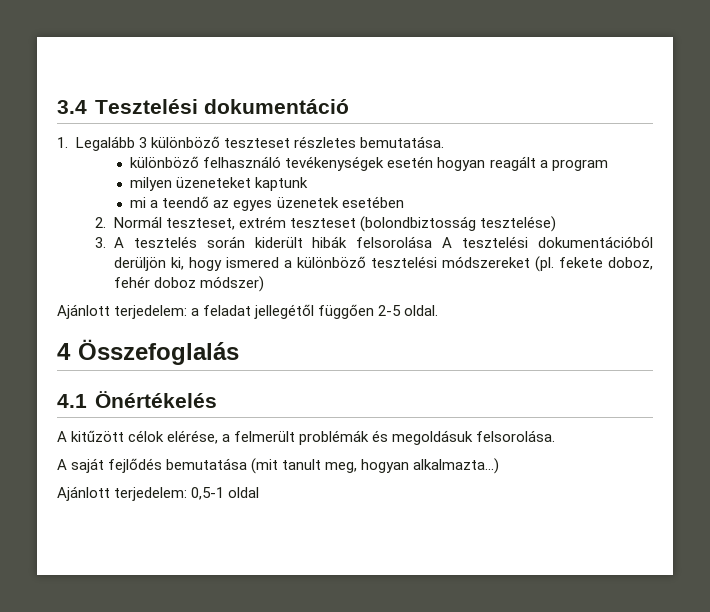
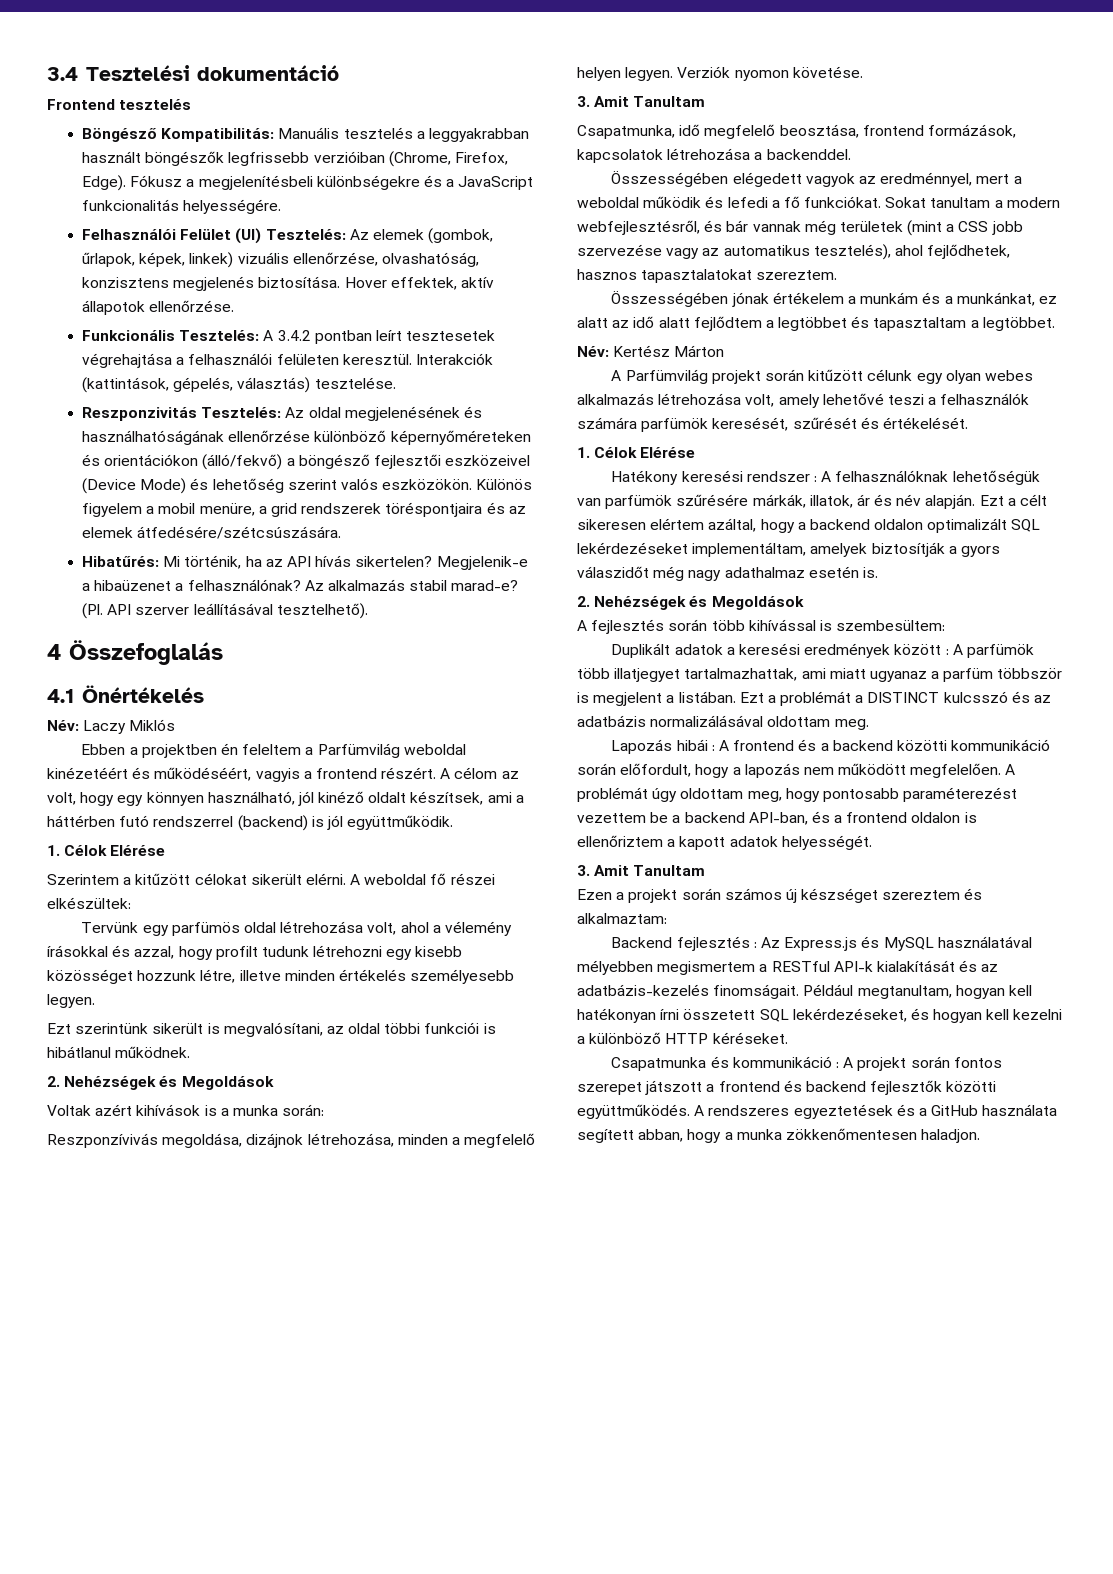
- 1. Legalább 3 különböző teszteset részletes bemutatása.
- különböző felhasználó tevékenységek esetén hogyan reagált a program
- milyen üzeneteket kaptunk
- mi a teendő az egyes üzenetek esetében
- 2. Normál teszteset, extrém teszteset (bolondbiztosság tesztelése)
- 3. A tesztelés során kiderült hibák felsorolása A tesztelési dokumentációból derüljön ki, hogy ismered a különböző tesztelési módszereket (pl. fekete doboz, fehér doboz módszer)
- Ajánlott terjedelem: a feladat jellegétől függően 2-5 oldal.
+ Frontend tesztelés
+ Böngésző Kompatibilitás: Manuális tesztelés a leggyakrabban használt böngészők legfrissebb verzióiban (Chrome, Firefox, Edge). Fókusz a megjelenítésbeli különbségekre és a JavaScript funkcionalitás helyességére.
+ Felhasználói Felület (UI) Tesztelés: Az elemek (gombok, űrlapok, képek, linkek) vizuális ellenőrzése, olvashatóság, konzisztens megjelenés biztosítása. Hover effektek, aktív állapotok ellenőrzése.
+ Funkcionális Tesztelés: A 3.4.2 pontban leírt tesztesetek végrehajtása a felhasználói felületen keresztül. Interakciók (kattintások, gépelés, választás) tesztelése.
+ Reszponzivitás Tesztelés: Az oldal megjelenésének és használhatóságának ellenőrzése különböző képernyőméreteken és orientációkon (álló/fekvő) a böngésző fejlesztői eszközeivel (Device Mode) és lehetőség szerint valós eszközökön. Különös figyelem a mobil menüre, a grid rendszerek töréspontjaira és az elemek átfedésére/szétcsúszására.
+ Hibatűrés: Mi történik, ha az API hívás sikertelen? Megjelenik-e a hibaüzenet a felhasználónak? Az alkalmazás stabil marad-e? (Pl. API szerver leállításával tesztelhető).
  4 Összefoglalás
  4.1 Önértékelés
- A kitűzött célok elérése, a felmerült problémák és megoldásuk felsorolása.
- A saját fejlődés bemutatása (mit tanult meg, hogyan alkalmazta…)
- Ajánlott terjedelem: 0,5-1 oldal
+ Név: Laczy Miklós
+ Ebben a projektben én feleltem a Parfümvilág weboldal kinézetéért és működéséért, vagyis a frontend részért. A célom az volt, hogy egy könnyen használható, jól kinéző oldalt készítsek, ami a háttérben futó rendszerrel (backend) is jól együttműködik.
+ 1. Célok Elérése
+ Szerintem a kitűzött célokat sikerült elérni. A weboldal fő részei elkészültek:
+ Tervünk egy parfümös oldal létrehozása volt, ahol a vélemény írásokkal és azzal, hogy profilt tudunk létrehozni egy kisebb közösséget hozzunk létre, illetve minden értékelés személyesebb legyen.
+ Ezt szerintünk sikerült is megvalósítani, az oldal többi funkciói is hibátlanul működnek.
+ 2. Nehézségek és Megoldások
+ Voltak azért kihívások is a munka során:
+ Reszponzívivás megoldása, dizájnok létrehozása, minden a megfelelő helyen legyen. Verziók nyomon követése.
+ 3. Amit Tanultam
+ Csapatmunka, idő megfelelő beosztása, frontend formázások, kapcsolatok létrehozása a backenddel.
+ Összességében elégedett vagyok az eredménnyel, mert a weboldal működik és lefedi a fő funkciókat. Sokat tanultam a modern webfejlesztésről, és bár vannak még területek (mint a CSS jobb szervezése vagy az automatikus tesztelés), ahol fejlődhetek, hasznos tapasztalatokat szereztem.
+ Összességében jónak értékelem a munkám és a munkánkat, ez alatt az idő alatt fejlődtem a legtöbbet és tapasztaltam a legtöbbet.
+ Név: Kertész Márton
+ A Parfümvilág projekt során kitűzött célunk egy olyan webes alkalmazás létrehozása volt, amely lehetővé teszi a felhasználók számára parfümök keresését, szűrését és értékelését.
+ 1. Célok Elérése
+ Hatékony keresési rendszer : A felhasználóknak lehetőségük van parfümök szűrésére márkák, illatok, ár és név alapján. Ezt a célt sikeresen elértem azáltal, hogy a backend oldalon optimalizált SQL lekérdezéseket implementáltam, amelyek biztosítják a gyors válaszidőt még nagy adathalmaz esetén is.
+ 2. Nehézségek és Megoldások
+ A fejlesztés során több kihívással is szembesültem:
+ Duplikált adatok a keresési eredmények között : A parfümök több illatjegyet tartalmazhattak, ami miatt ugyanaz a parfüm többször is megjelent a listában. Ezt a problémát a DISTINCT kulcsszó és az adatbázis normalizálásával oldottam meg.
+ Lapozás hibái : A frontend és a backend közötti kommunikáció során előfordult, hogy a lapozás nem működött megfelelően. A problémát úgy oldottam meg, hogy pontosabb paraméterezést vezettem be a backend API-ban, és a frontend oldalon is ellenőriztem a kapott adatok helyességét.
+ 3. Amit Tanultam
+ Ezen a projekt során számos új készséget szereztem és alkalmaztam:
+ Backend fejlesztés : Az Express.js és MySQL használatával mélyebben megismertem a RESTful API-k kialakítását és az adatbázis-kezelés finomságait. Például megtanultam, hogyan kell hatékonyan írni összetett SQL lekérdezéseket, és hogyan kell kezelni a különböző HTTP kéréseket.
+ Csapatmunka és kommunikáció : A projekt során fontos szerepet játszott a frontend és backend fejlesztők közötti együttműködés. A rendszeres egyeztetések és a GitHub használata segített abban, hogy a munka zökkenőmentesen haladjon.

